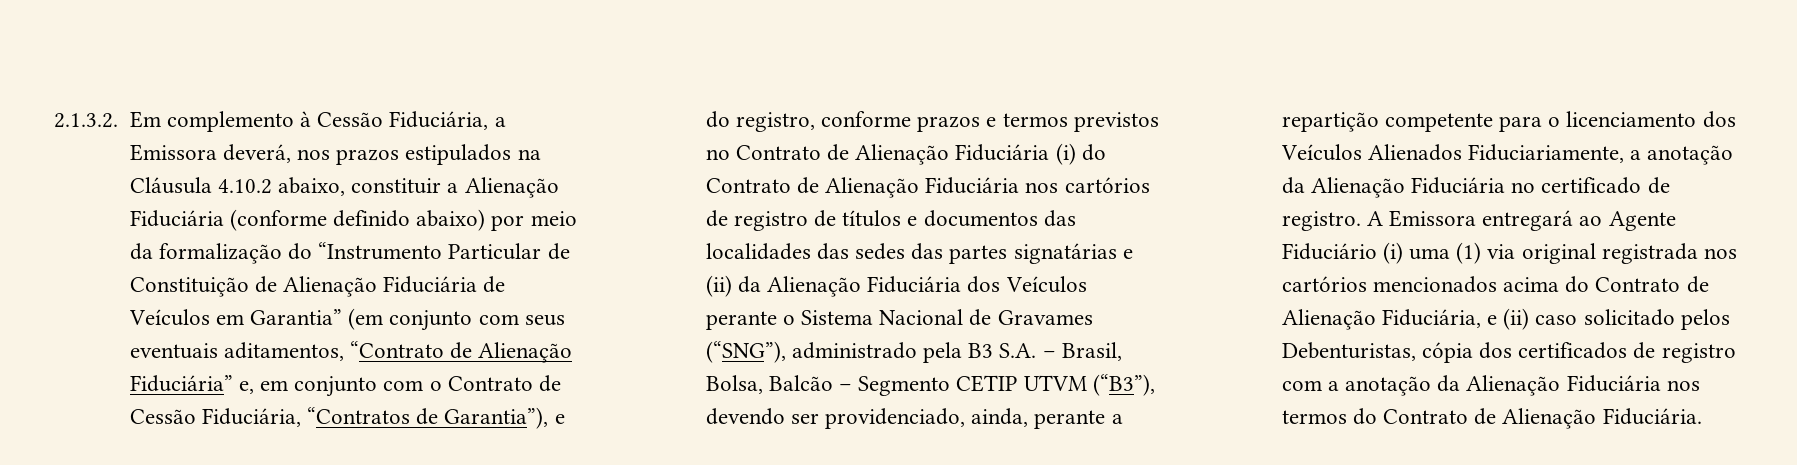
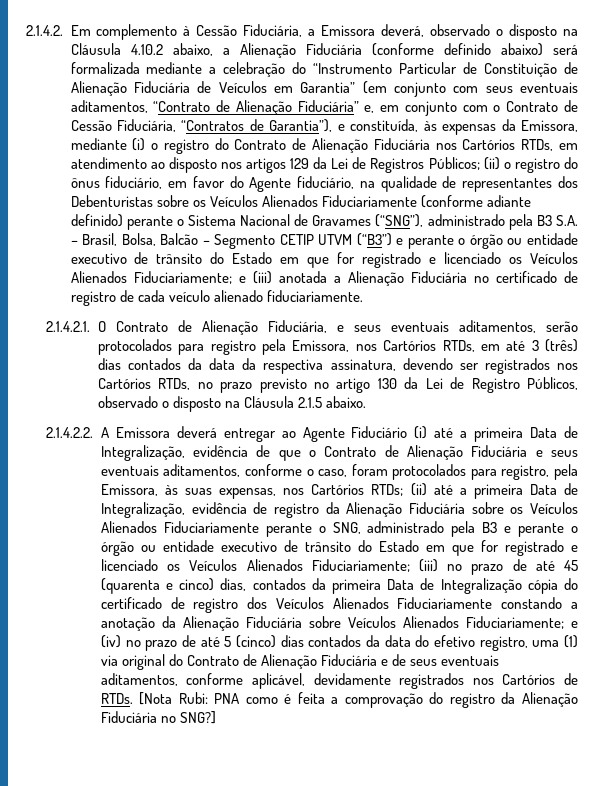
- 2.1.3.2. Em complemento à Cessão Fiduciária, a Emissora deverá, nos prazos estipulados na Cláusula 4.10.2 abaixo, constituir a Alienação Fiduciária (conforme definido abaixo) por meio da formalização do “Instrumento Particular de Constituição de Alienação Fiduciária de Veículos em Garantia” (em conjunto com seus eventuais aditamentos, “Contrato de Alienação Fiduciária” e, em conjunto com o Contrato de Cessão Fiduciária, “Contratos de Garantia”), e do registro, conforme prazos e termos previstos no Contrato de Alienação Fiduciária (i) do Contrato de Alienação Fiduciária nos cartórios de registro de títulos e documentos das localidades das sedes das partes signatárias e (ii) da Alienação Fiduciária dos Veículos perante o Sistema Nacional de Gravames (“SNG”), administrado pela B3 S.A. – Brasil, Bolsa, Balcão – Segmento CETIP UTVM (“B3”), devendo ser providenciado, ainda, perante a repartição competente para o licenciamento dos Veículos Alienados Fiduciariamente, a anotação da Alienação Fiduciária no certificado de registro. A Emissora entregará ao Agente Fiduciário (i) uma (1) via original registrada nos cartórios mencionados acima do Contrato de Alienação Fiduciária, e (ii) caso solicitado pelos Debenturistas, cópia dos certificados de registro com a anotação da Alienação Fiduciária nos termos do Contrato de Alienação Fiduciária.
+ 2.1.4.2. Em complemento à Cessão Fiduciária, a Emissora deverá, observado o disposto na Cláusula 4.10.2 abaixo, a Alienação Fiduciária (conforme definido abaixo) será formalizada mediante a celebração do “Instrumento Particular de Constituição de Alienação Fiduciária de Veículos em Garantia” (em conjunto com seus eventuais aditamentos, “Contrato de Alienação Fiduciária” e, em conjunto com o Contrato de Cessão Fiduciária, “Contratos de Garantia”), e constituída, às expensas da Emissora, mediante (i) o registro do Contrato de Alienação Fiduciária nos Cartórios RTDs, em atendimento ao disposto nos artigos 129 da Lei de Registros Públicos; (ii) o registro do ônus fiduciário, em favor do Agente fiduciário, na qualidade de representantes dos Debenturistas sobre os Veículos Alienados Fiduciariamente (conforme adiante definido) perante o Sistema Nacional de Gravames (“SNG”), administrado pela B3 S.A. – Brasil, Bolsa, Balcão – Segmento CETIP UTVM (“B3”) e perante o órgão ou entidade executivo de trânsito do Estado em que for registrado e licenciado os Veículos Alienados Fiduciariamente; e (iii) anotada a Alienação Fiduciária no certificado de registro de cada veículo alienado fiduciariamente.
+ 2.1.4.2.1. O Contrato de Alienação Fiduciária, e seus eventuais aditamentos, serão protocolados para registro pela Emissora, nos Cartórios RTDs, em até 3 (três) dias contados da data da respectiva assinatura, devendo ser registrados nos Cartórios RTDs, no prazo previsto no artigo 130 da Lei de Registro Públicos, observado o disposto na Cláusula 2.1.5 abaixo.
+ 2.1.4.2.2. A Emissora deverá entregar ao Agente Fiduciário (i) até a primeira Data de Integralização, evidência de que o Contrato de Alienação Fiduciária e seus eventuais aditamentos, conforme o caso, foram protocolados para registro, pela Emissora, às suas expensas, nos Cartórios RTDs; (ii) até a primeira Data de Integralização, evidência de registro da Alienação Fiduciária sobre os Veículos Alienados Fiduciariamente perante o SNG, administrado pela B3 e perante o órgão ou entidade executivo de trânsito do Estado em que for registrado e licenciado os Veículos Alienados Fiduciariamente; (iii) no prazo de até 45 (quarenta e cinco) dias, contados da primeira Data de Integralização cópia do certificado de registro dos Veículos Alienados Fiduciariamente constando a anotação da Alienação Fiduciária sobre Veículos Alienados Fiduciariamente; e (iv) no prazo de até 5 (cinco) dias contados da data do efetivo registro, uma (1) via original do Contrato de Alienação Fiduciária e de seus eventuais aditamentos, conforme aplicável, devidamente registrados nos Cartórios de RTDs. [Nota Rubi: PNA como é feita a comprovação do registro da Alienação Fiduciária no SNG?]

